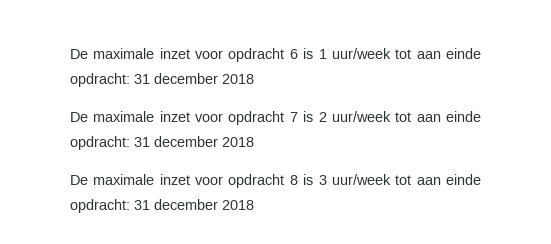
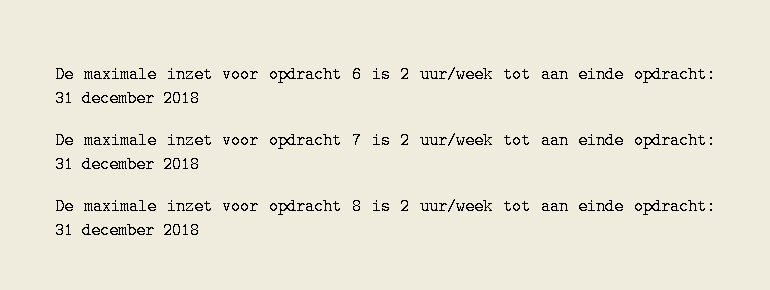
- De maximale inzet voor opdracht 6 is 1 uur/week tot aan einde opdracht: 31 december 2018
+ De maximale inzet voor opdracht 6 is 2 uur/week tot aan einde opdracht: 31 december 2018
- De maximale inzet voor opdracht 8 is 3 uur/week tot aan einde opdracht: 31 december 2018
+ De maximale inzet voor opdracht 8 is 2 uur/week tot aan einde opdracht: 31 december 2018

